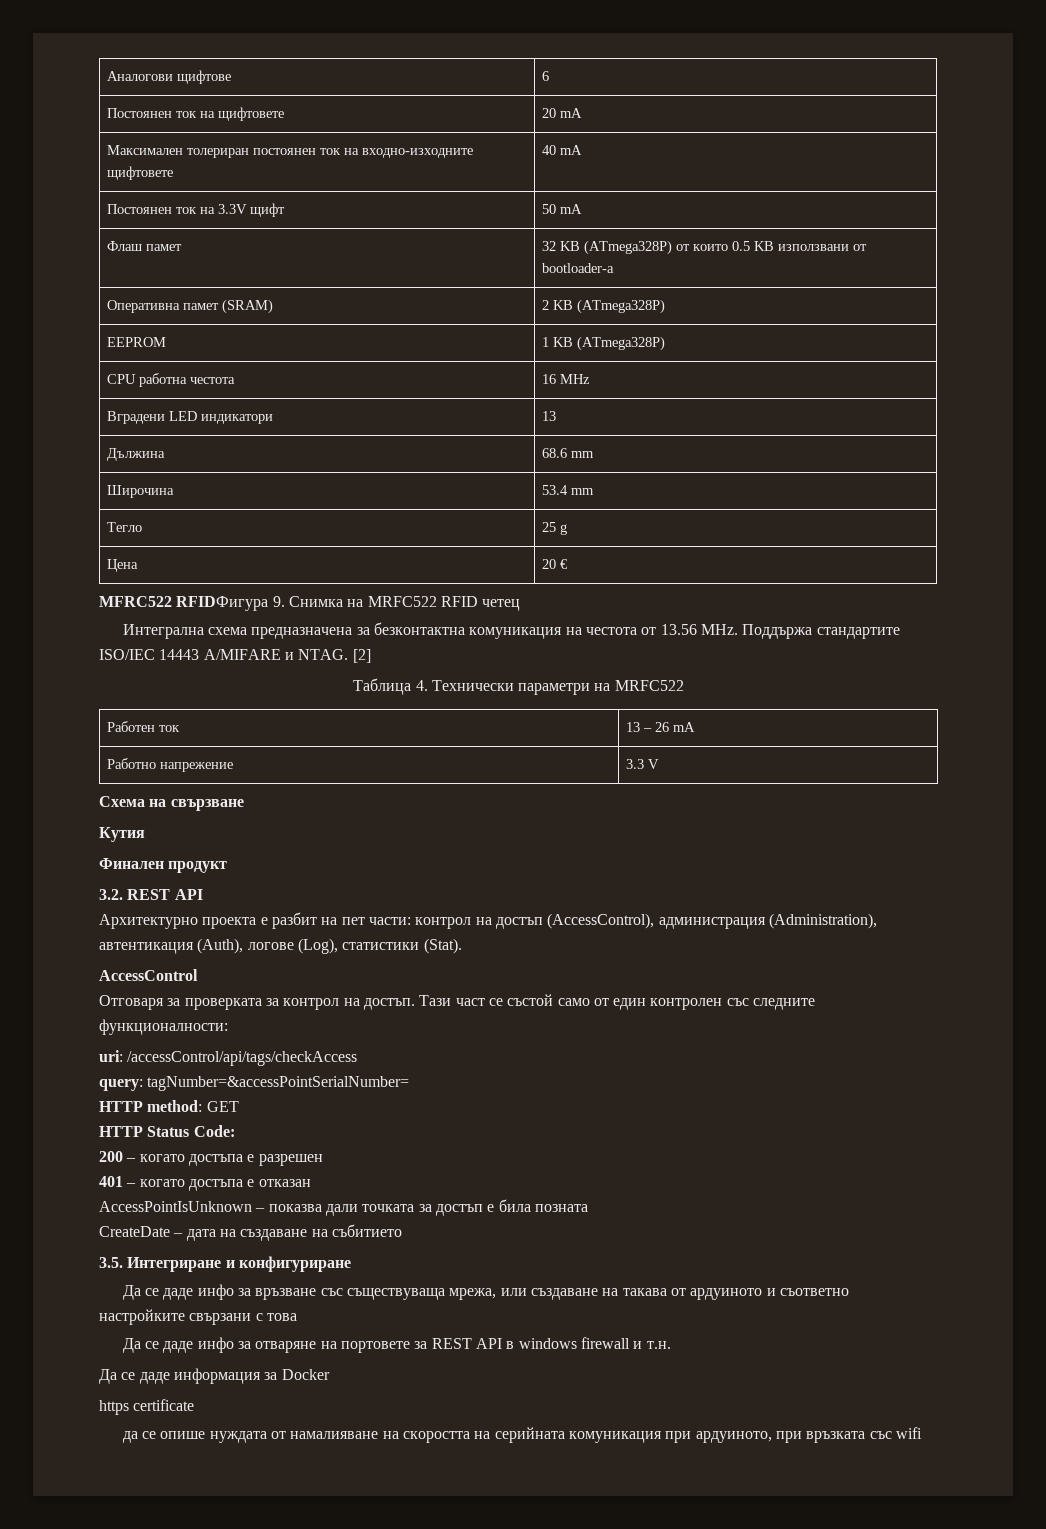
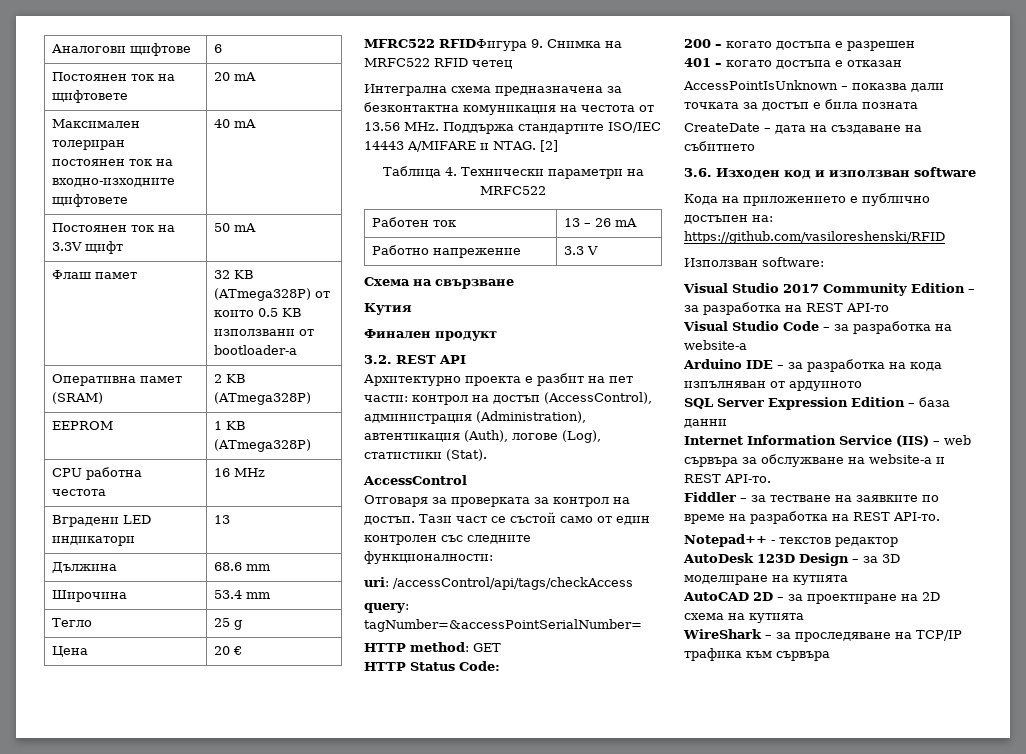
- 3.5. Интегриране и конфигуриране
- Да се даде инфо за връзване със съществуваща мрежа, или създаване на такава от ардуиното и съответно настройките свързани с това
- Да се даде инфо за отваряне на портовете за REST API в windows firewall и т.н.
- Да се даде информация за Docker
- https certificate
- да се опише нуждата от намалияване на скоростта на серийната комуникация при ардуиното, при връзката със wifi
+ 3.6. Изходен код и използван software
+ Кода на приложението е публично достъпен на: https://github.com/vasiloreshenski/RFID
+ Използван software:
+ Visual Studio 2017 Community Edition – за разработка на REST API-то
+ Visual Studio Code – за разработка на website-а
+ Arduino IDE – за разработка на кода изпълняван от ардуиното
+ SQL Server Expression Edition – база данни
+ Internet Information Service (IIS) – web сървъра за обслужване на website-а и REST API-то.
+ Fiddler – за тестване на заявките по време на разработка на REST API-то.
+ Notepad++ - текстов редактор
+ AutoDesk 123D Design – за 3D моделиране на кутията
+ AutoCAD 2D – за проектиране на 2D схема на кутията
+ WireShark – за проследяване на TCP/IP трафика към сървъра

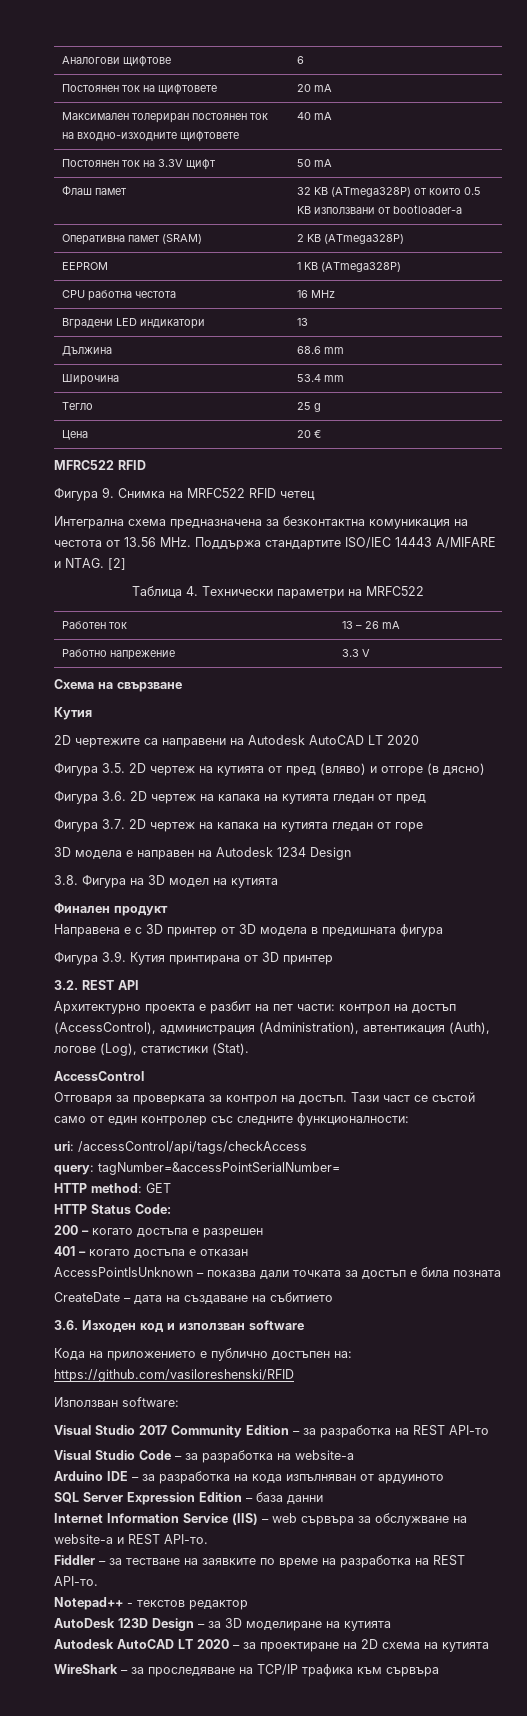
- MFRC522 RFIDФигура 9. Снимка на MRFC522 RFID четец
+ MFRC522 RFID
+ Фигура 9. Снимка на MRFC522 RFID четец
+ 2D чертежите са направени на Autodesk AutoCAD LT 2020
+ Фигура 3.5. 2D чертеж на кутията от пред (вляво) и отгоре (в дясно)
+ Фигура 3.6. 2D чертеж на капака на кутията гледан от пред
+ Фигура 3.7. 2D чертеж на капака на кутията гледан от горе
+ 3D модела е направен на Autodesk 1234 Design
+ 3.8. Фигура на 3D модел на кутията
  Финален продукт
+ Направена е с 3D принтер от 3D модела в предишната фигура
+ Фигура 3.9. Кутия принтирана от 3D принтер
- Тази част се състой само от един контролен със следните функционалности:
+ Тази част се състой само от един контролер със следните функционалности:
- AutoCAD 2D – за проектиране на 2D схема на кутията
+ Autodesk AutoCAD LT 2020 – за проектиране на 2D схема на кутията

